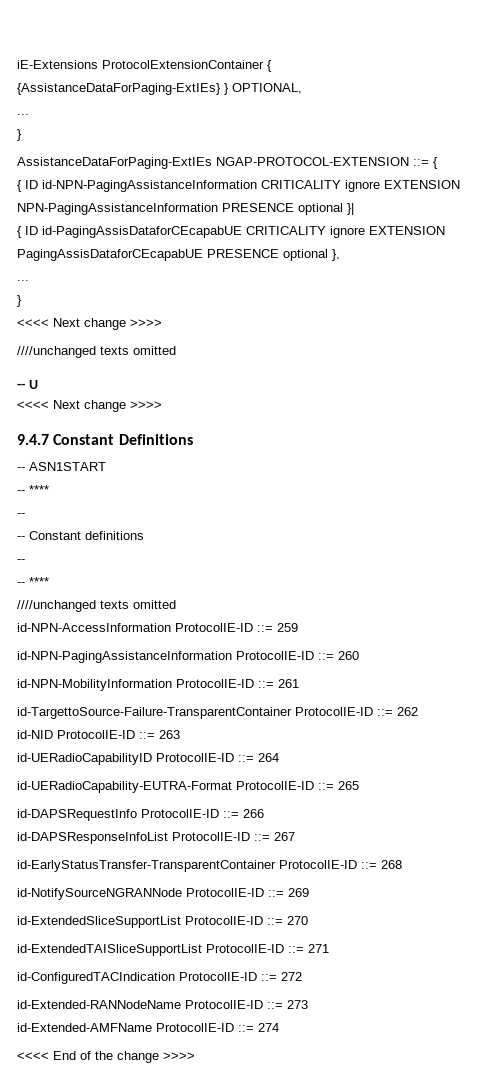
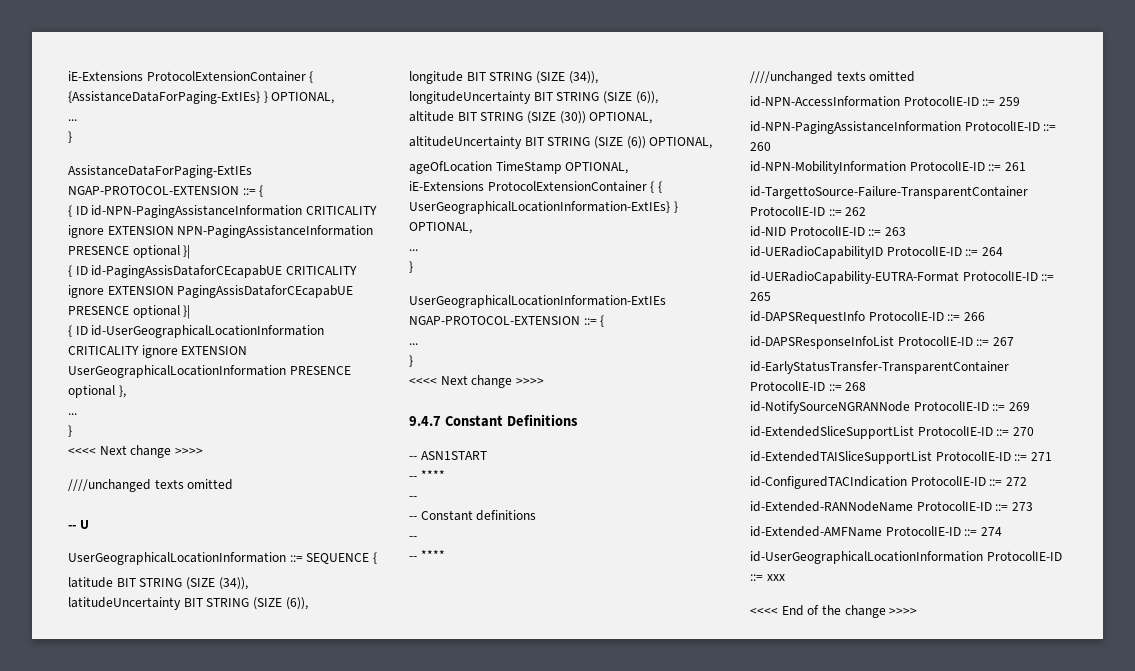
- { ID id-PagingAssisDataforCEcapabUE CRITICALITY ignore EXTENSION PagingAssisDataforCEcapabUE PRESENCE optional },
+ { ID id-PagingAssisDataforCEcapabUE CRITICALITY ignore EXTENSION PagingAssisDataforCEcapabUE PRESENCE optional }|
+ { ID id-UserGeographicalLocationInformation CRITICALITY ignore EXTENSION UserGeographicalLocationInformation PRESENCE optional },
+ UserGeographicalLocationInformation ::= SEQUENCE {
+ latitude BIT STRING (SIZE (34)),
+ latitudeUncertainty BIT STRING (SIZE (6)),
+ longitude BIT STRING (SIZE (34)),
+ longitudeUncertainty BIT STRING (SIZE (6)),
+ altitude BIT STRING (SIZE (30)) OPTIONAL,
+ altitudeUncertainty BIT STRING (SIZE (6)) OPTIONAL,
+ ageOfLocation TimeStamp OPTIONAL,
+ iE-Extensions ProtocolExtensionContainer { { UserGeographicalLocationInformation-ExtIEs} } OPTIONAL,
+ ...
+ }
+ UserGeographicalLocationInformation-ExtIEs NGAP-PROTOCOL-EXTENSION ::= {
+ ...
+ }
+ id-UserGeographicalLocationInformation ProtocolIE-ID ::= xxx

